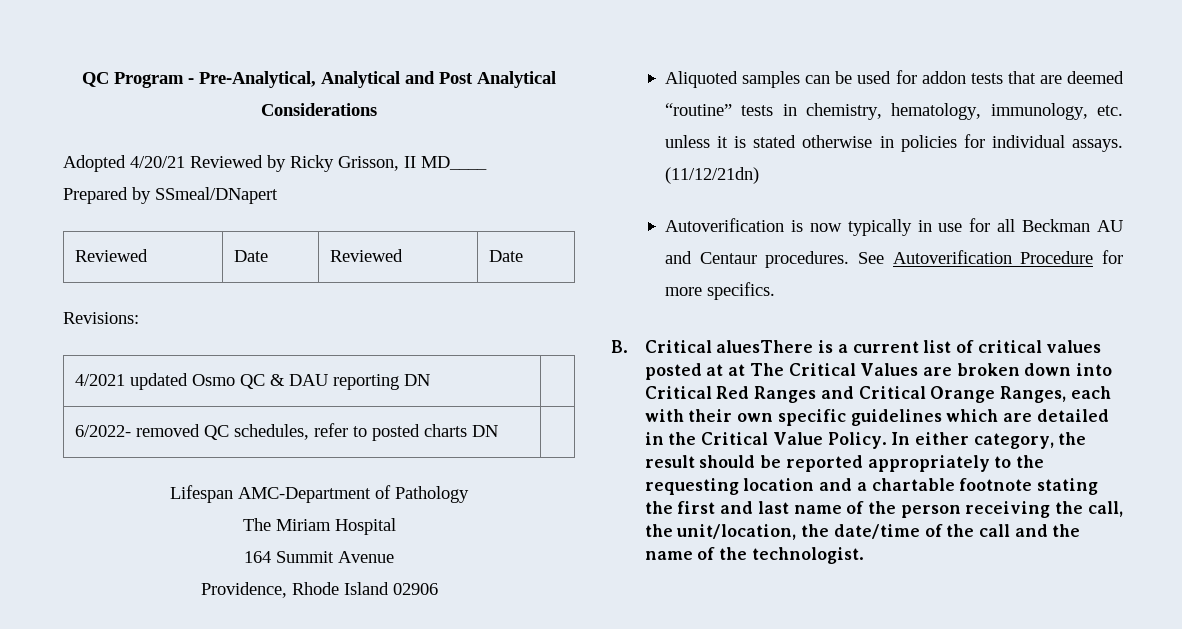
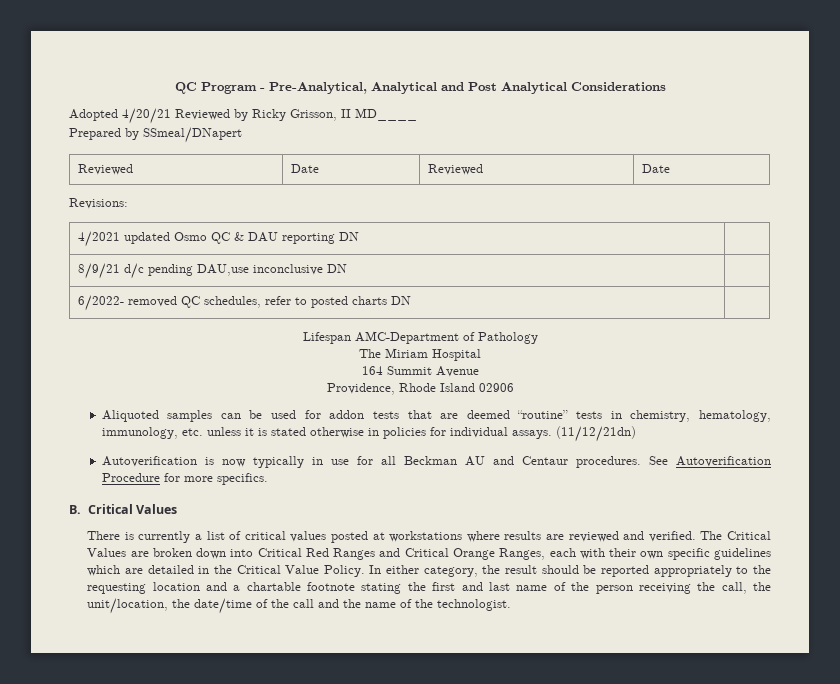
+ 8/9/21 d/c pending DAU,use inconclusive DN |
- B. Critical aluesThere is a current list of critical values posted at at The Critical Values are broken down into Critical Red Ranges and Critical Orange Ranges, each with their own specific guidelines which are detailed in the Critical Value Policy.
+ B. Critical Values
+ There is currently a list of critical values posted at workstations where results are reviewed and verified. The Critical Values are broken down into Critical Red Ranges and Critical Orange Ranges, each with their own specific guidelines which are detailed in the Critical Value Policy.

